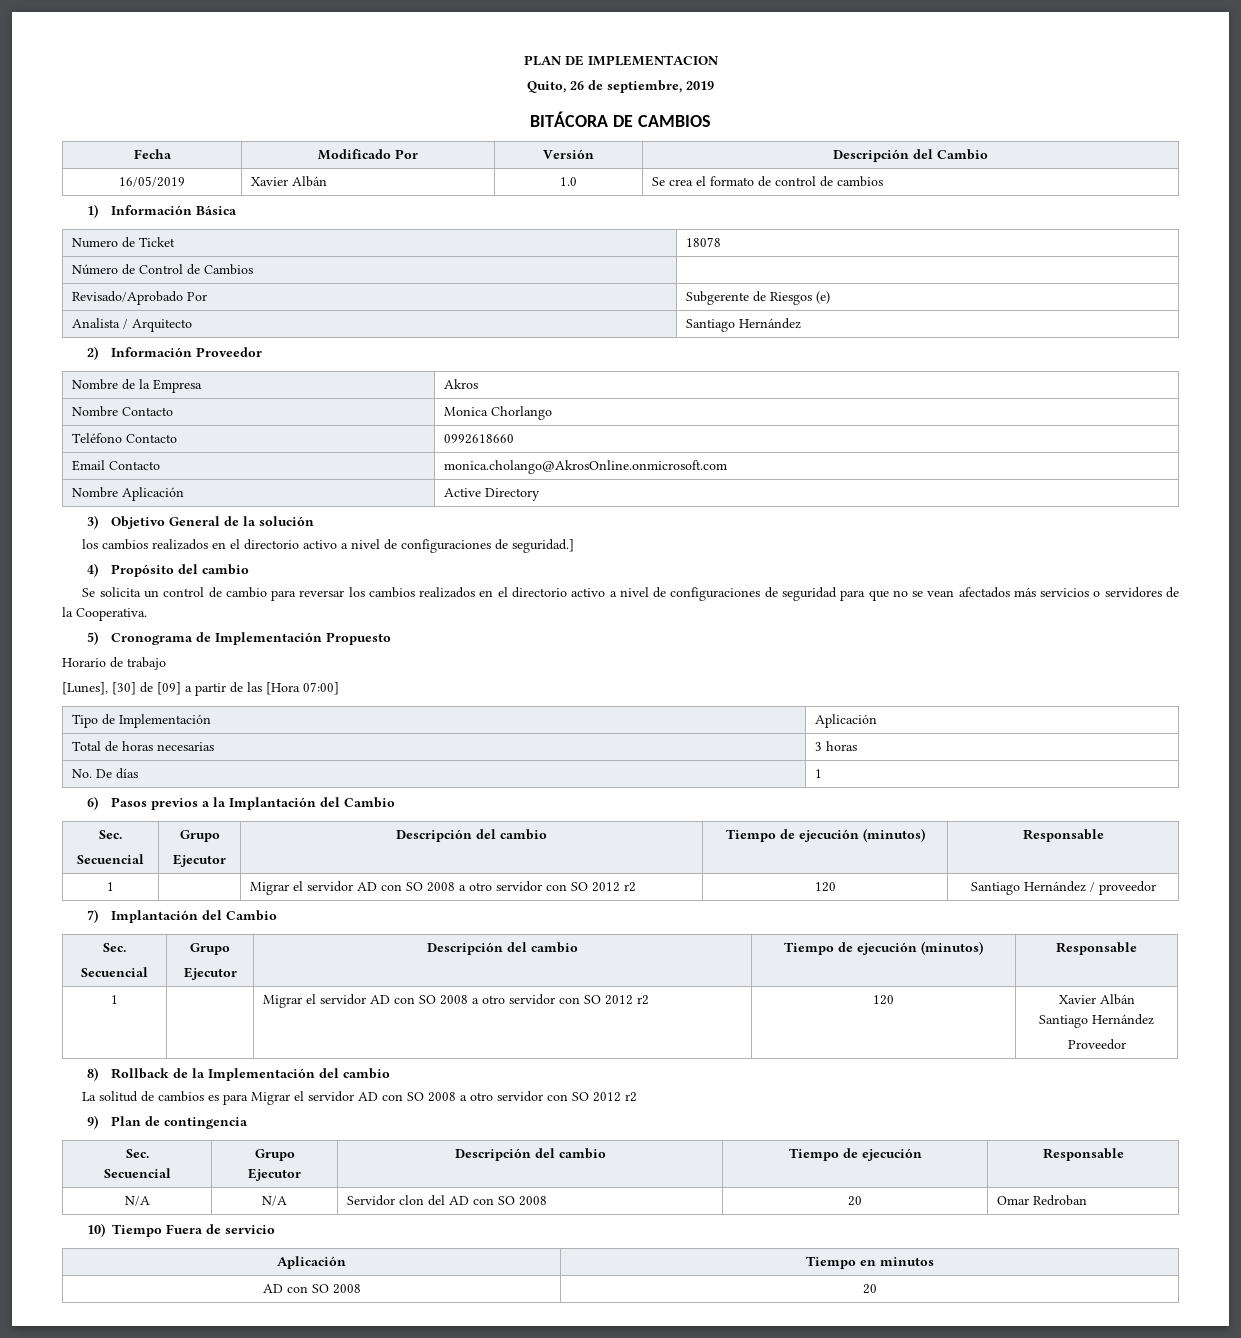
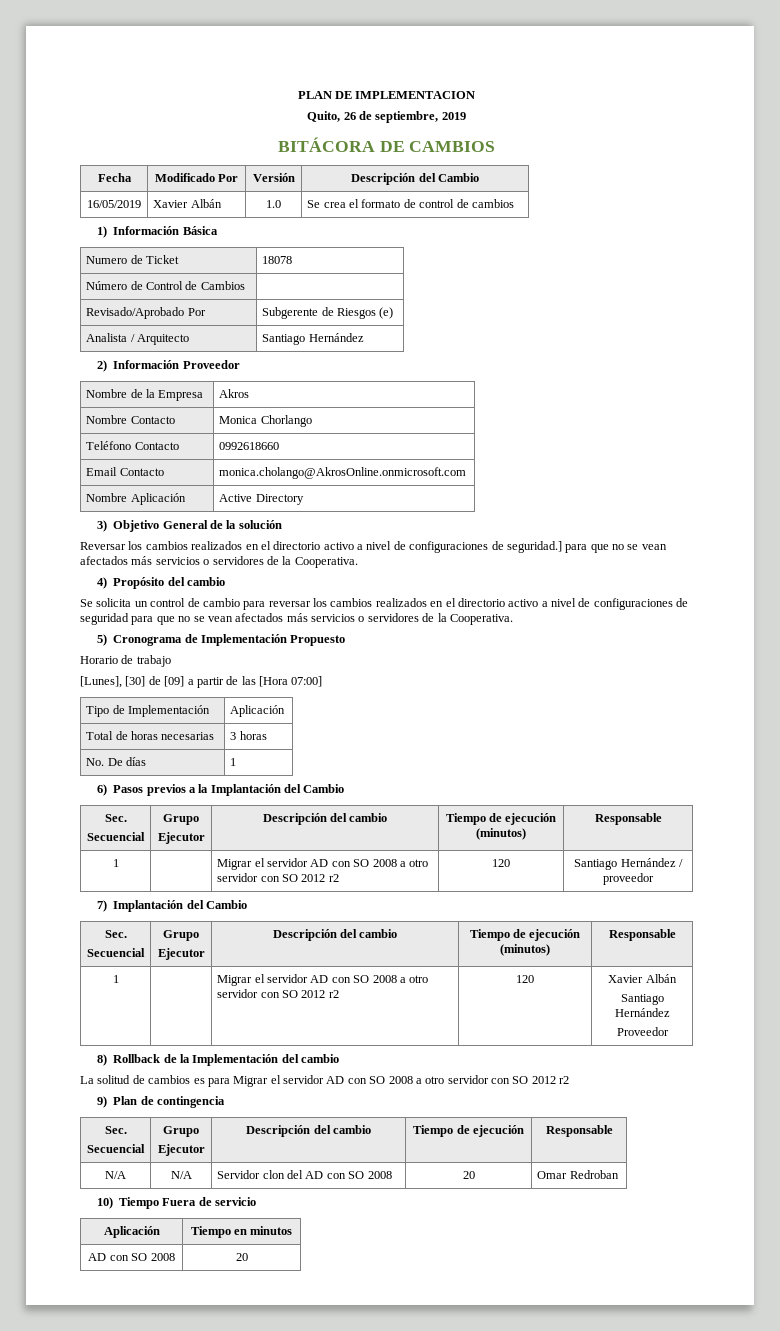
- los cambios realizados en el directorio activo a nivel de configuraciones de seguridad.]
+ Reversar los cambios realizados en el directorio activo a nivel de configuraciones de seguridad.] para que no se vean afectados más servicios o servidores de la Cooperativa.

